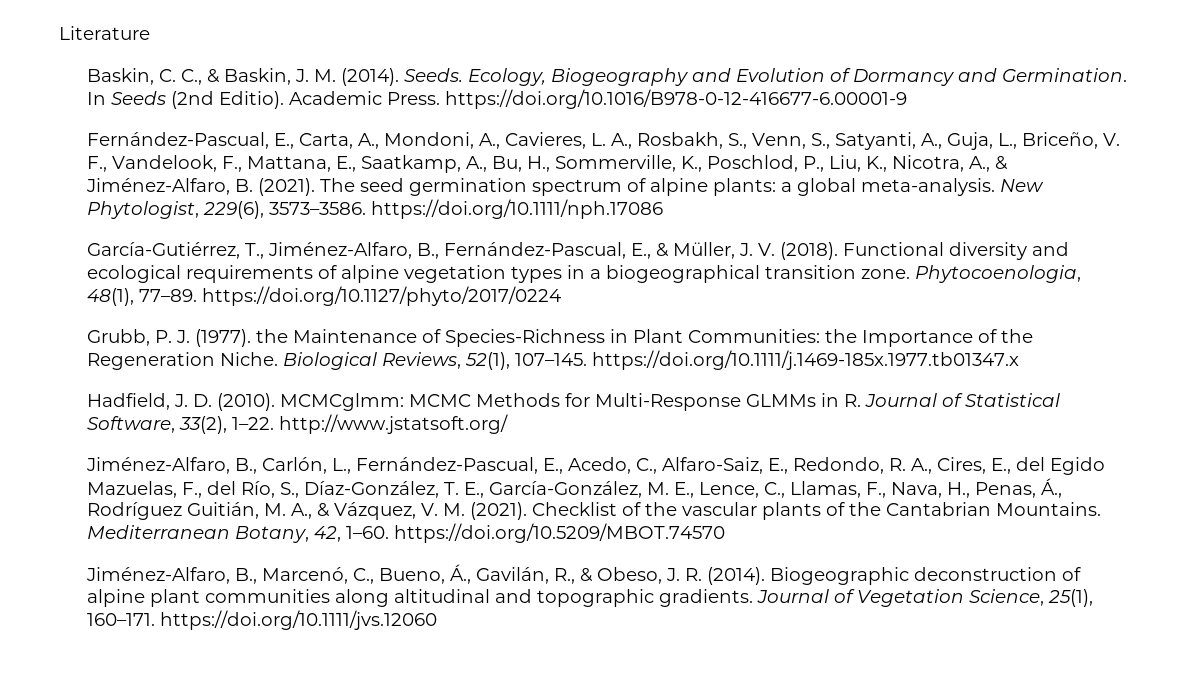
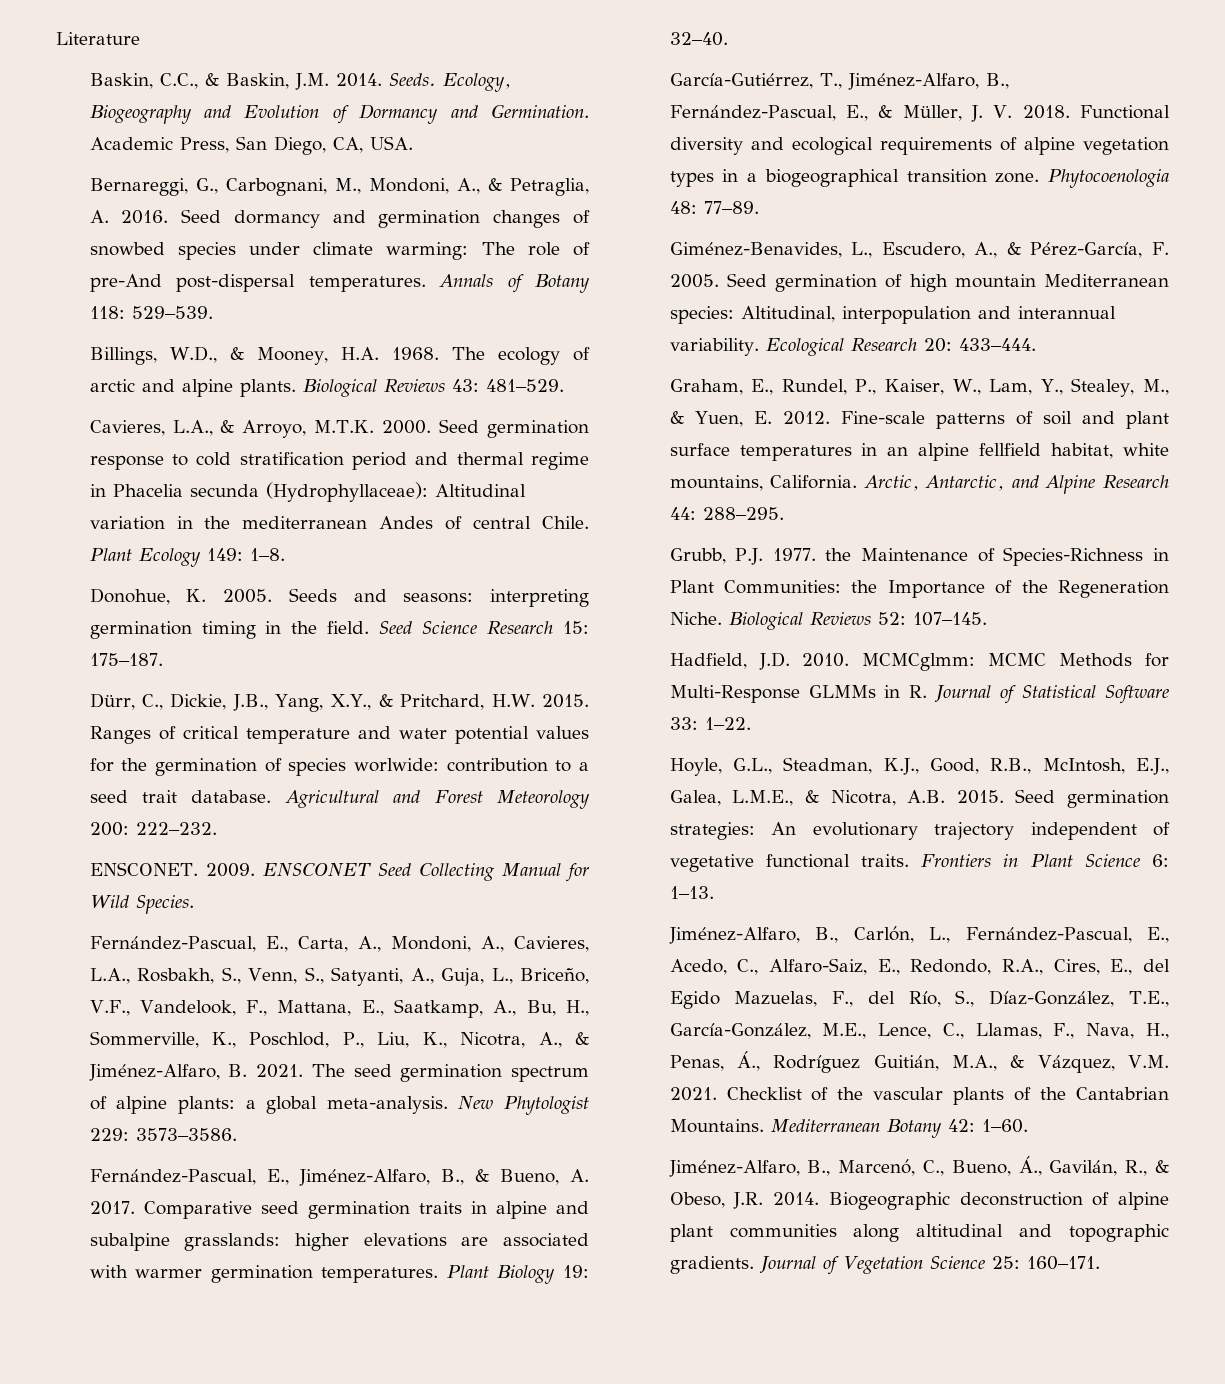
- Baskin, C. C., & Baskin, J. M. (2014).
+ Baskin, C.C., & Baskin, J.M. 2014.
- In Seeds (2nd Editio). Academic Press. https://doi.org/10.1016/B978-0-12-416677-6.00001-9
+ Academic Press, San Diego, CA, USA.
+ Bernareggi, G., Carbognani, M., Mondoni, A., & Petraglia, A. 2016. Seed dormancy and germination changes of snowbed species under climate warming: The role of pre-And post-dispersal temperatures. Annals of Botany 118: 529–539.
+ Billings, W.D., & Mooney, H.A. 1968. The ecology of arctic and alpine plants. Biological Reviews 43: 481–529.
+ Cavieres, L.A., & Arroyo, M.T.K. 2000. Seed germination response to cold stratification period and thermal regime in Phacelia secunda (Hydrophyllaceae): Altitudinal variation in the mediterranean Andes of central Chile. Plant Ecology 149: 1–8.
+ Donohue, K. 2005. Seeds and seasons: interpreting germination timing in the field. Seed Science Research 15: 175–187.
+ Dürr, C., Dickie, J.B., Yang, X.Y., & Pritchard, H.W. 2015. Ranges of critical temperature and water potential values for the germination of species worlwide: contribution to a seed trait database. Agricultural and Forest Meteorology 200: 222–232.
+ ENSCONET. 2009. ENSCONET Seed Collecting Manual for Wild Species.
- Fernández-Pascual, E., Carta, A., Mondoni, A., Cavieres, L. A., Rosbakh, S., Venn, S., Satyanti, A., Guja, L., Briceño, V. F., Vandelook, F., Mattana, E., Saatkamp, A., Bu, H., Sommerville, K., Poschlod, P., Liu, K., Nicotra, A., & Jiménez-Alfaro, B. (2021).
+ Fernández-Pascual, E., Carta, A., Mondoni, A., Cavieres, L.A., Rosbakh, S., Venn, S., Satyanti, A., Guja, L., Briceño, V.F., Vandelook, F., Mattana, E., Saatkamp, A., Bu, H., Sommerville, K., Poschlod, P., Liu, K., Nicotra, A., & Jiménez-Alfaro, B. 2021.
- New Phytologist, 229(6), 3573–3586. https://doi.org/10.1111/nph.17086
+ New Phytologist 229: 3573–3586.
+ Fernández-Pascual, E., Jiménez-Alfaro, B., & Bueno, A. 2017. Comparative seed germination traits in alpine and subalpine grasslands: higher elevations are associated with warmer germination temperatures. Plant Biology 19: 32–40.
- García-Gutiérrez, T., Jiménez-Alfaro, B., Fernández-Pascual, E., & Müller, J. V. (2018).
+ García-Gutiérrez, T., Jiménez-Alfaro, B., Fernández-Pascual, E., & Müller, J. V. 2018.
- Phytocoenologia, 48(1), 77–89. https://doi.org/10.1127/phyto/2017/0224
- Grubb, P. J. (1977). the Maintenance of Species-Richness in Plant Communities: the Importance of the Regeneration Niche.
+ Phytocoenologia 48: 77–89.
+ Giménez-Benavides, L., Escudero, A., & Pérez-García, F. 2005. Seed germination of high mountain Mediterranean species: Altitudinal, interpopulation and interannual variability. Ecological Research 20: 433–444.
+ Graham, E., Rundel, P., Kaiser, W., Lam, Y., Stealey, M., & Yuen, E. 2012. Fine-scale patterns of soil and plant surface temperatures in an alpine fellfield habitat, white mountains, California. Arctic, Antarctic, and Alpine Research 44: 288–295.
+ Grubb, P.J. 1977. the Maintenance of Species-Richness in Plant Communities: the Importance of the Regeneration Niche.
- Biological Reviews, 52(1), 107–145. https://doi.org/10.1111/j.1469-185x.1977.tb01347.x
+ Biological Reviews 52: 107–145.
- Hadfield, J. D. (2010).
+ Hadfield, J.D. 2010.
- MCMCglmm: MCMC Methods for Multi-Response GLMMs in R. Journal of Statistical Software, 33(2), 1–22. http://www.jstatsoft.org/
+ MCMCglmm: MCMC Methods for Multi-Response GLMMs in R. Journal of Statistical Software 33: 1–22.
+ Hoyle, G.L., Steadman, K.J., Good, R.B., McIntosh, E.J., Galea, L.M.E., & Nicotra, A.B. 2015. Seed germination strategies: An evolutionary trajectory independent of vegetative functional traits. Frontiers in Plant Science 6: 1–13.
- Jiménez-Alfaro, B., Carlón, L., Fernández-Pascual, E., Acedo, C., Alfaro-Saiz, E., Redondo, R. A., Cires, E., del Egido Mazuelas, F., del Río, S., Díaz-González, T. E., García-González, M. E., Lence, C., Llamas, F., Nava, H., Penas, Á., Rodríguez Guitián, M. A., & Vázquez, V. M. (2021).
+ Jiménez-Alfaro, B., Carlón, L., Fernández-Pascual, E., Acedo, C., Alfaro-Saiz, E., Redondo, R.A., Cires, E., del Egido Mazuelas, F., del Río, S., Díaz-González, T.E., García-González, M.E., Lence, C., Llamas, F., Nava, H., Penas, Á., Rodríguez Guitián, M.A., & Vázquez, V.M. 2021.
- Mediterranean Botany, 42, 1–60. https://doi.org/10.5209/MBOT.74570
+ Mediterranean Botany 42: 1–60.
- Jiménez-Alfaro, B., Marcenó, C., Bueno, Á., Gavilán, R., & Obeso, J. R. (2014).
+ Jiménez-Alfaro, B., Marcenó, C., Bueno, Á., Gavilán, R., & Obeso, J.R. 2014.
- Journal of Vegetation Science, 25(1), 160–171. https://doi.org/10.1111/jvs.12060
+ Journal of Vegetation Science 25: 160–171.

